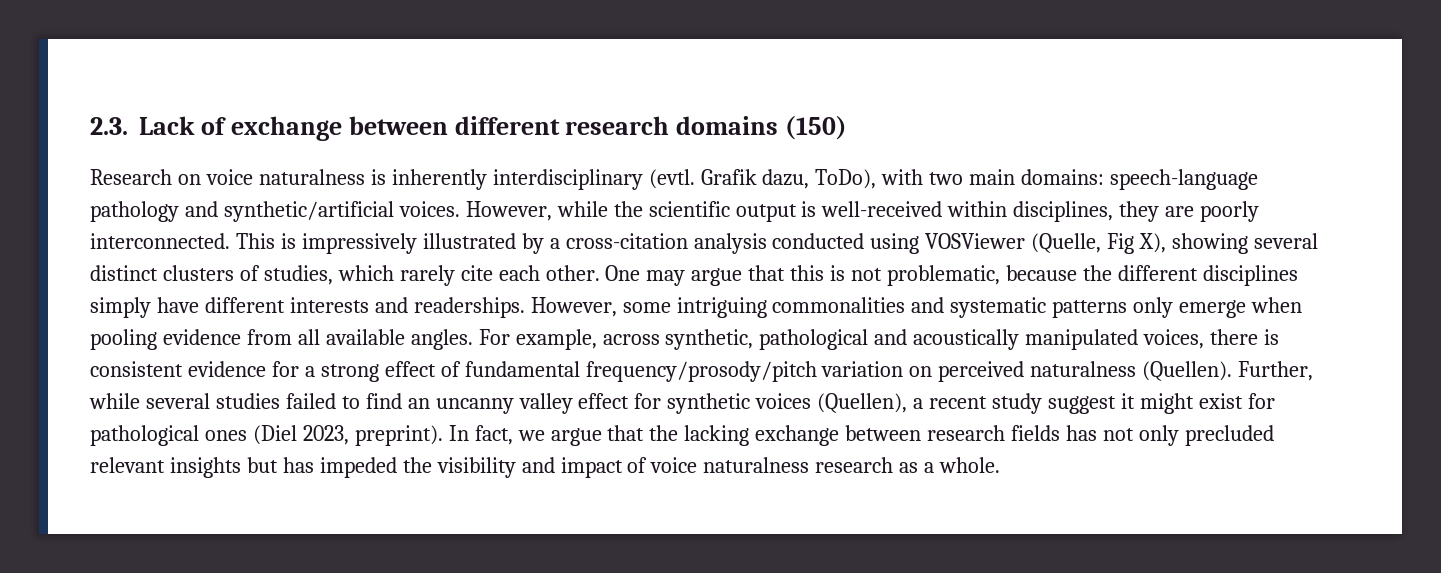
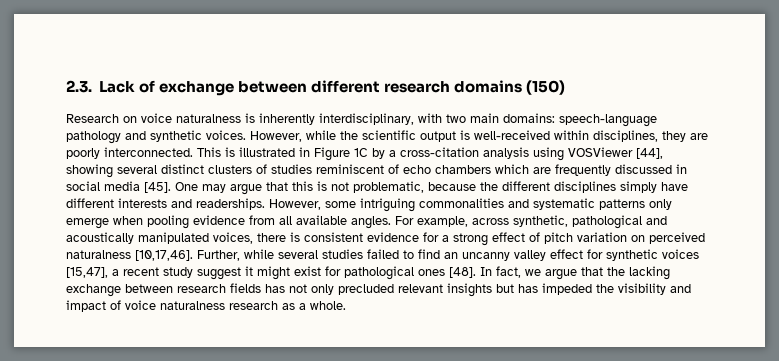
- Research on voice naturalness is inherently interdisciplinary (evtl. Grafik dazu, ToDo), with two main domains: speech-language pathology and synthetic/artificial voices.
+ Research on voice naturalness is inherently interdisciplinary, with two main domains: speech-language pathology and synthetic voices.
- This is impressively illustrated by a cross-citation analysis conducted using VOSViewer (Quelle, Fig X), showing several distinct clusters of studies, which rarely cite each other.
+ This is illustrated in Figure 1C by a cross-citation analysis using VOSViewer [44], showing several distinct clusters of studies reminiscent of echo chambers which are frequently discussed in social media [45].
- For example, across synthetic, pathological and acoustically manipulated voices, there is consistent evidence for a strong effect of fundamental frequency/prosody/pitch variation on perceived naturalness (Quellen).
+ For example, across synthetic, pathological and acoustically manipulated voices, there is consistent evidence for a strong effect of pitch variation on perceived naturalness [10,17,46].
- Further, while several studies failed to find an uncanny valley effect for synthetic voices (Quellen), a recent study suggest it might exist for pathological ones (Diel 2023, preprint).
+ Further, while several studies failed to find an uncanny valley effect for synthetic voices [15,47], a recent study suggest it might exist for pathological ones [48].

